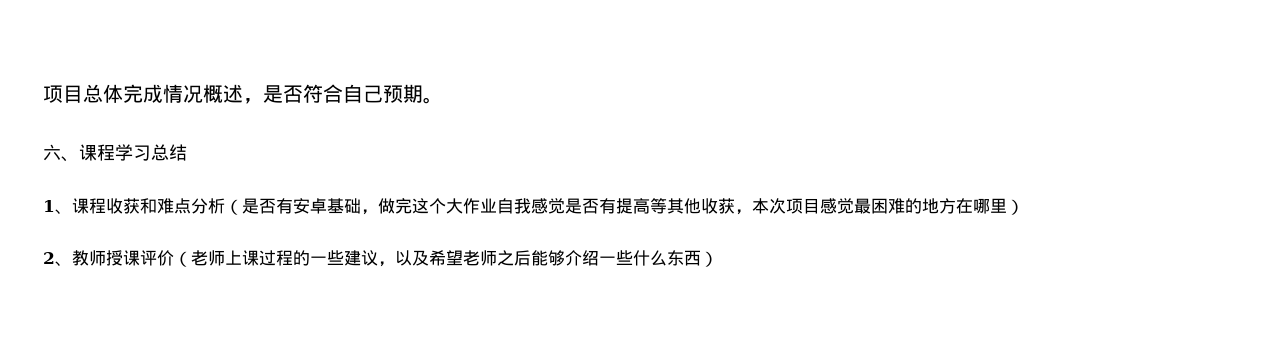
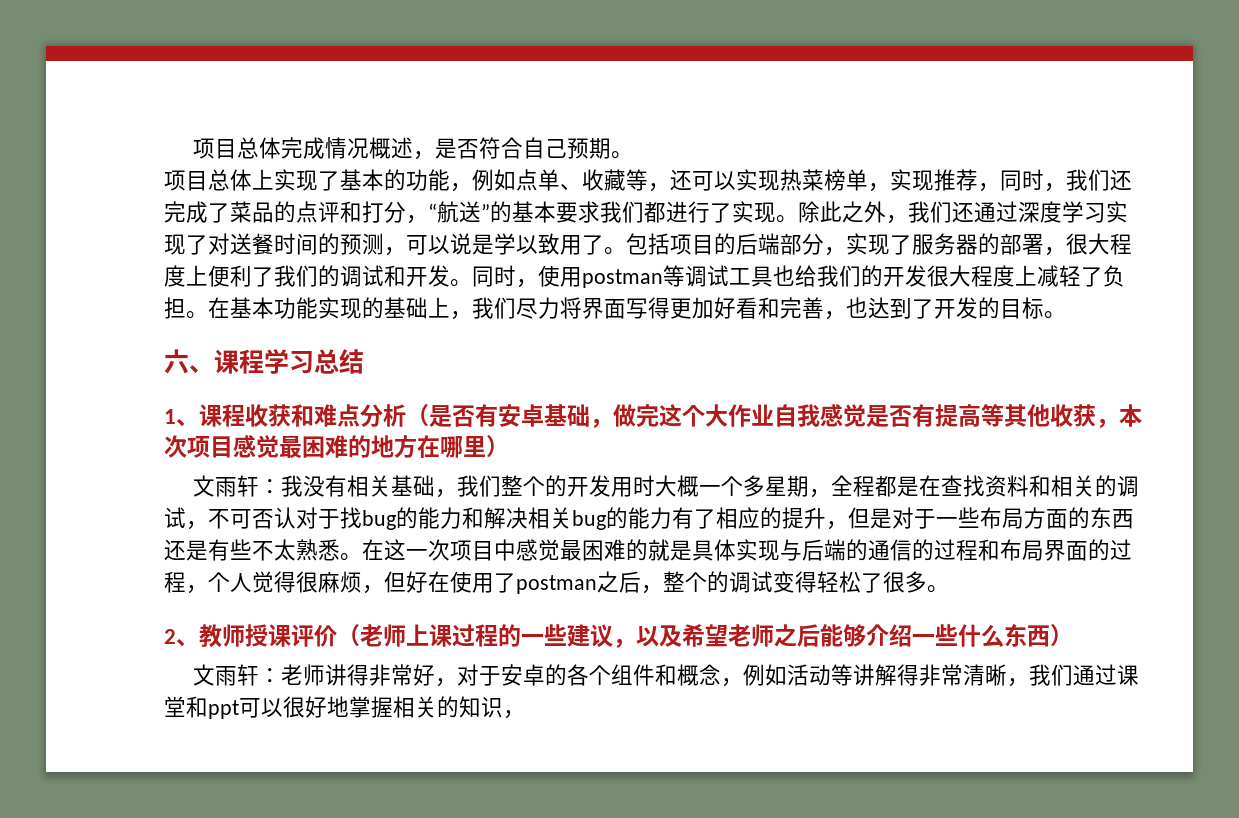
+ 项目总体上实现了基本的功能，例如点单、收藏等，还可以实现热菜榜单，实现推荐，同时，我们还完成了菜品的点评和打分，“航送”的基本要求我们都进行了实现。除此之外，我们还通过深度学习实现了对送餐时间的预测，可以说是学以致用了。包括项目的后端部分，实现了服务器的部署，很大程度上便利了我们的调试和开发。同时，使用postman等调试工具也给我们的开发很大程度上减轻了负担。在基本功能实现的基础上，我们尽力将界面写得更加好看和完善，也达到了开发的目标。
+ 文雨轩：我没有相关基础，我们整个的开发用时大概一个多星期，全程都是在查找资料和相关的调试，不可否认对于找bug的能力和解决相关bug的能力有了相应的提升，但是对于一些布局方面的东西还是有些不太熟悉。在这一次项目中感觉最困难的就是具体实现与后端的通信的过程和布局界面的过程，个人觉得很麻烦，但好在使用了postman之后，整个的调试变得轻松了很多。
+ 文雨轩：老师讲得非常好，对于安卓的各个组件和概念，例如活动等讲解得非常清晰，我们通过课堂和ppt可以很好地掌握相关的知识，

